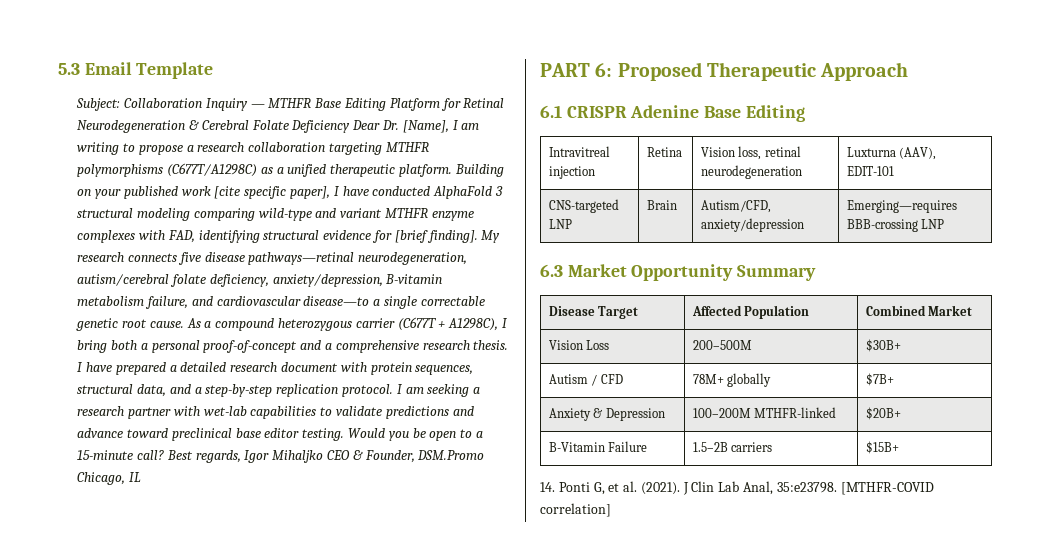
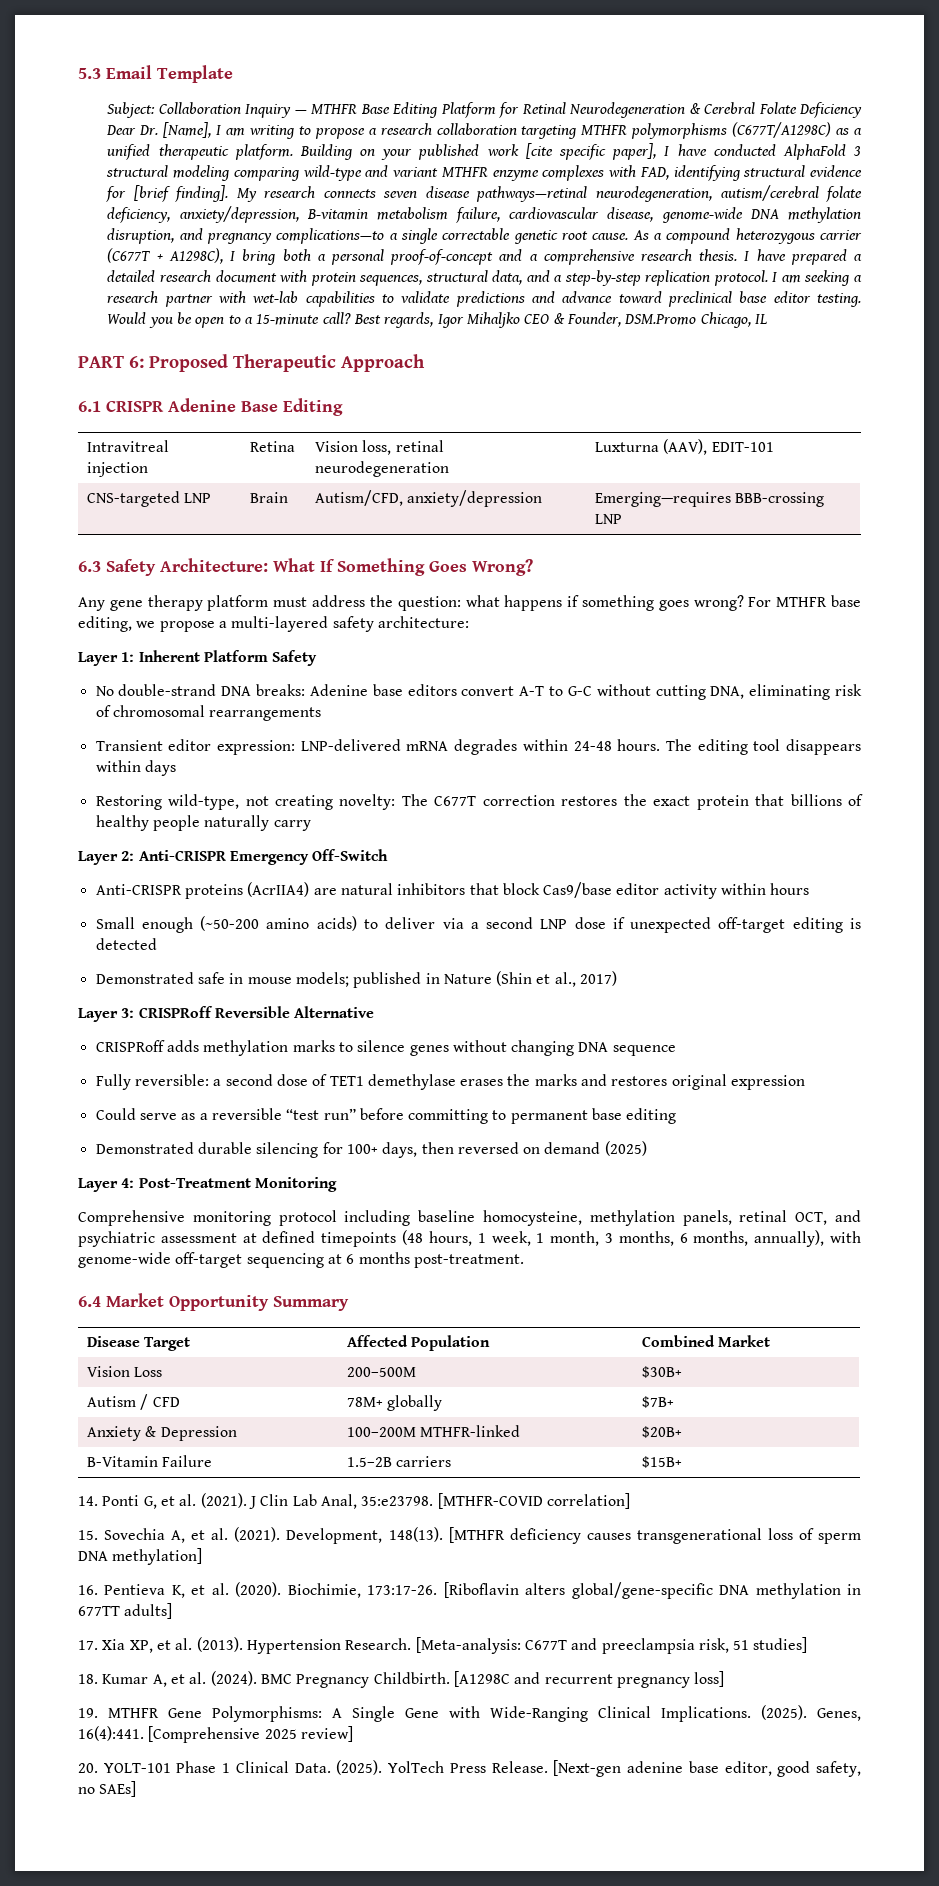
- My research connects five disease pathways—retinal neurodegeneration, autism/cerebral folate deficiency, anxiety/depression, B-vitamin metabolism failure, and cardiovascular disease—to a single correctable genetic root cause.
+ My research connects seven disease pathways—retinal neurodegeneration, autism/cerebral folate deficiency, anxiety/depression, B-vitamin metabolism failure, cardiovascular disease, genome-wide DNA methylation disruption, and pregnancy complications—to a single correctable genetic root cause.
- 6.3 Market Opportunity Summary
+ 6.3 Safety Architecture: What If Something Goes Wrong?
+ Any gene therapy platform must address the question: what happens if something goes wrong? For MTHFR base editing, we propose a multi-layered safety architecture:
+ Layer 1: Inherent Platform Safety
+ No double-strand DNA breaks: Adenine base editors convert A-T to G-C without cutting DNA, eliminating risk of chromosomal rearrangements
+ Transient editor expression: LNP-delivered mRNA degrades within 24-48 hours. The editing tool disappears within days
+ Restoring wild-type, not creating novelty: The C677T correction restores the exact protein that billions of healthy people naturally carry
+ Layer 2: Anti-CRISPR Emergency Off-Switch
+ Anti-CRISPR proteins (AcrIIA4) are natural inhibitors that block Cas9/base editor activity within hours
+ Small enough (~50-200 amino acids) to deliver via a second LNP dose if unexpected off-target editing is detected
+ Demonstrated safe in mouse models; published in Nature (Shin et al., 2017)
+ Layer 3: CRISPRoff Reversible Alternative
+ CRISPRoff adds methylation marks to silence genes without changing DNA sequence
+ Fully reversible: a second dose of TET1 demethylase erases the marks and restores original expression
+ Could serve as a reversible “test run” before committing to permanent base editing
+ Demonstrated durable silencing for 100+ days, then reversed on demand (2025)
+ Layer 4: Post-Treatment Monitoring
+ Comprehensive monitoring protocol including baseline homocysteine, methylation panels, retinal OCT, and psychiatric assessment at defined timepoints (48 hours, 1 week, 1 month, 3 months, 6 months, annually), with genome-wide off-target sequencing at 6 months post-treatment.
+ 6.4 Market Opportunity Summary
+ 15. Sovechia A, et al. (2021). Development, 148(13). [MTHFR deficiency causes transgenerational loss of sperm DNA methylation]
+ 16. Pentieva K, et al. (2020). Biochimie, 173:17-26. [Riboflavin alters global/gene-specific DNA methylation in 677TT adults]
+ 17. Xia XP, et al. (2013). Hypertension Research. [Meta-analysis: C677T and preeclampsia risk, 51 studies]
+ 18. Kumar A, et al. (2024). BMC Pregnancy Childbirth. [A1298C and recurrent pregnancy loss]
+ 19. MTHFR Gene Polymorphisms: A Single Gene with Wide-Ranging Clinical Implications. (2025). Genes, 16(4):441. [Comprehensive 2025 review]
+ 20. YOLT-101 Phase 1 Clinical Data. (2025). YolTech Press Release. [Next-gen adenine base editor, good safety, no SAEs]

